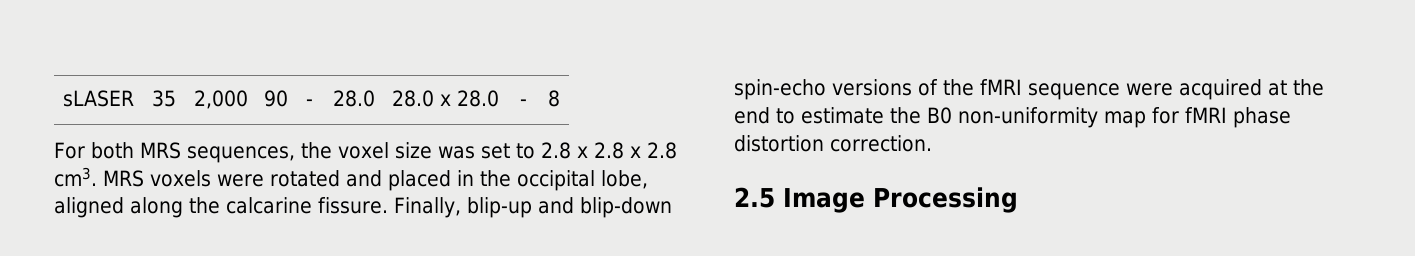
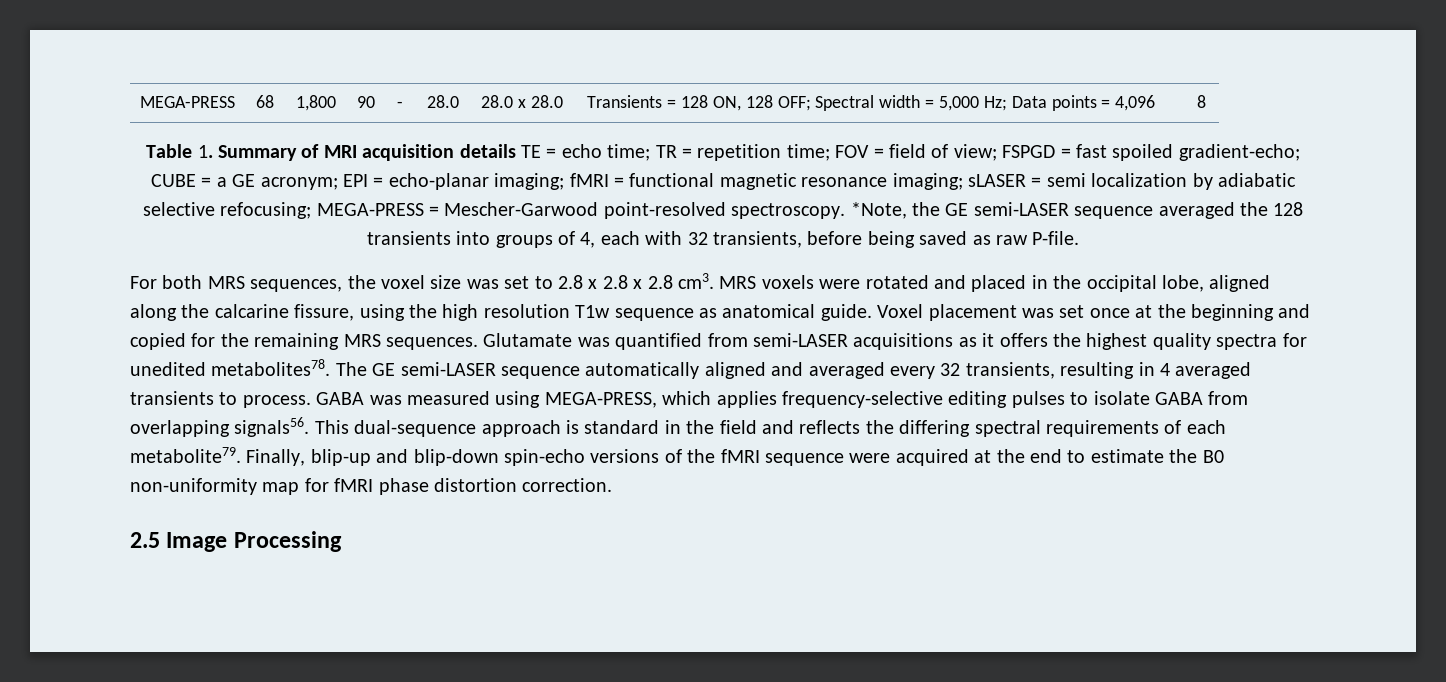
- sLASER | 35 | 2,000 | 90 | - | 28.0 | 28.0 x 28.0 | - | 8
+ MEGA-PRESS | 68 | 1,800 | 90 | - | 28.0 | 28.0 x 28.0 | Transients = 128 ON, 128 OFF; Spectral width = 5,000 Hz; Data points = 4,096 | 8
+ Table 1. Summary of MRI acquisition details TE = echo time; TR = repetition time; FOV = field of view; FSPGD = fast spoiled gradient-echo; CUBE = a GE acronym; EPI = echo-planar imaging; fMRI = functional magnetic resonance imaging; sLASER = semi localization by adiabatic selective refocusing; MEGA-PRESS = Mescher-Garwood point-resolved spectroscopy. *Note, the GE semi-LASER sequence averaged the 128 transients into groups of 4, each with 32 transients, before being saved as raw P-file.
- MRS voxels were rotated and placed in the occipital lobe, aligned along the calcarine fissure.
+ MRS voxels were rotated and placed in the occipital lobe, aligned along the calcarine fissure, using the high resolution T1w sequence as anatomical guide. Voxel placement was set once at the beginning and copied for the remaining MRS sequences. Glutamate was quantified from semi-LASER acquisitions as it offers the highest quality spectra for unedited metabolites78. The GE semi-LASER sequence automatically aligned and averaged every 32 transients, resulting in 4 averaged transients to process. GABA was measured using MEGA-PRESS, which applies frequency-selective editing pulses to isolate GABA from overlapping signals56. This dual-sequence approach is standard in the field and reflects the differing spectral requirements of each metabolite79.

